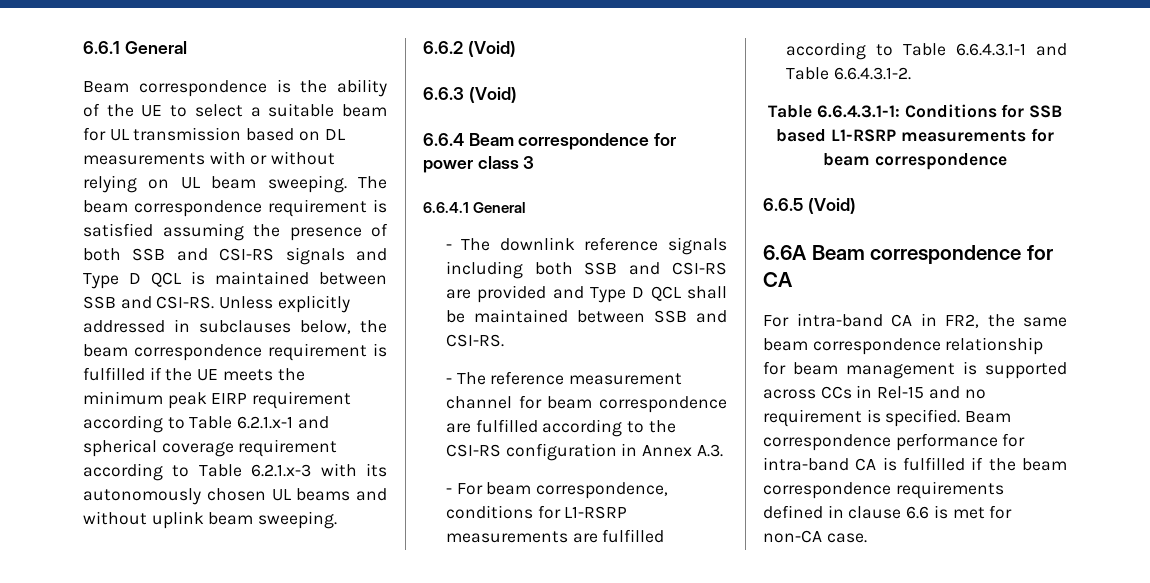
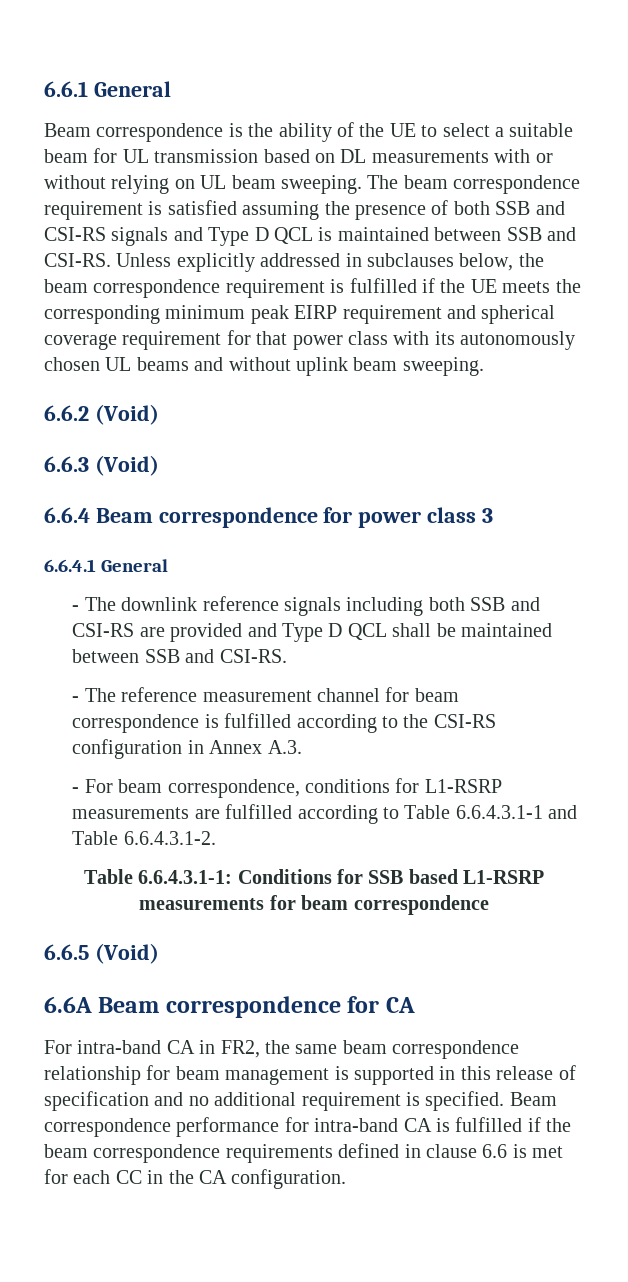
- Unless explicitly addressed in subclauses below, the beam correspondence requirement is fulfilled if the UE meets the minimum peak EIRP requirement according to Table 6.2.1.x-1 and spherical coverage requirement according to Table 6.2.1.x-3 with its autonomously chosen UL beams and without uplink beam sweeping.
+ Unless explicitly addressed in subclauses below, the beam correspondence requirement is fulfilled if the UE meets the corresponding minimum peak EIRP requirement and spherical coverage requirement for that power class with its autonomously chosen UL beams and without uplink beam sweeping.
- - The reference measurement channel for beam correspondence are fulfilled according to the CSI-RS configuration in Annex A.3.
+ - The reference measurement channel for beam correspondence is fulfilled according to the CSI-RS configuration in Annex A.3.
- For intra-band CA in FR2, the same beam correspondence relationship for beam management is supported across CCs in Rel-15 and no requirement is specified.
+ For intra-band CA in FR2, the same beam correspondence relationship for beam management is supported in this release of specification and no additional requirement is specified.
- Beam correspondence performance for intra-band CA is fulfilled if the beam correspondence requirements defined in clause 6.6 is met for non-CA case.
+ Beam correspondence performance for intra-band CA is fulfilled if the beam correspondence requirements defined in clause 6.6 is met for each CC in the CA configuration.

